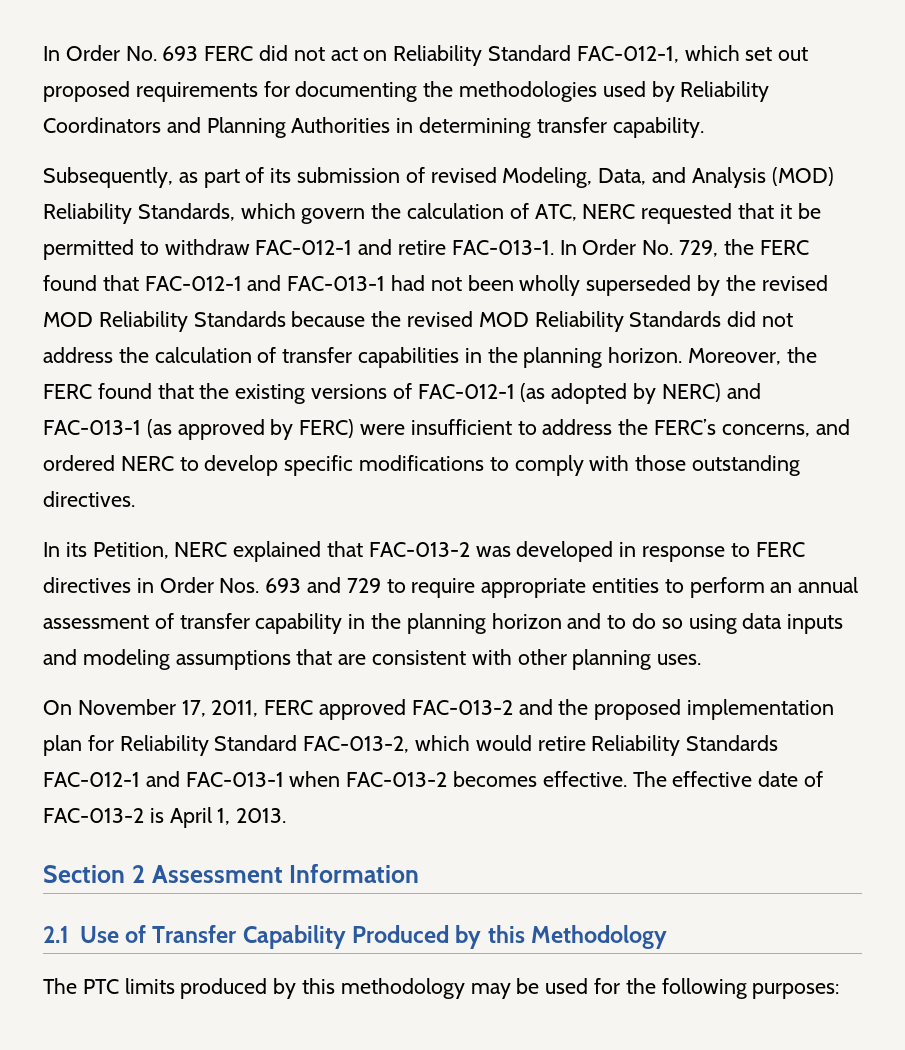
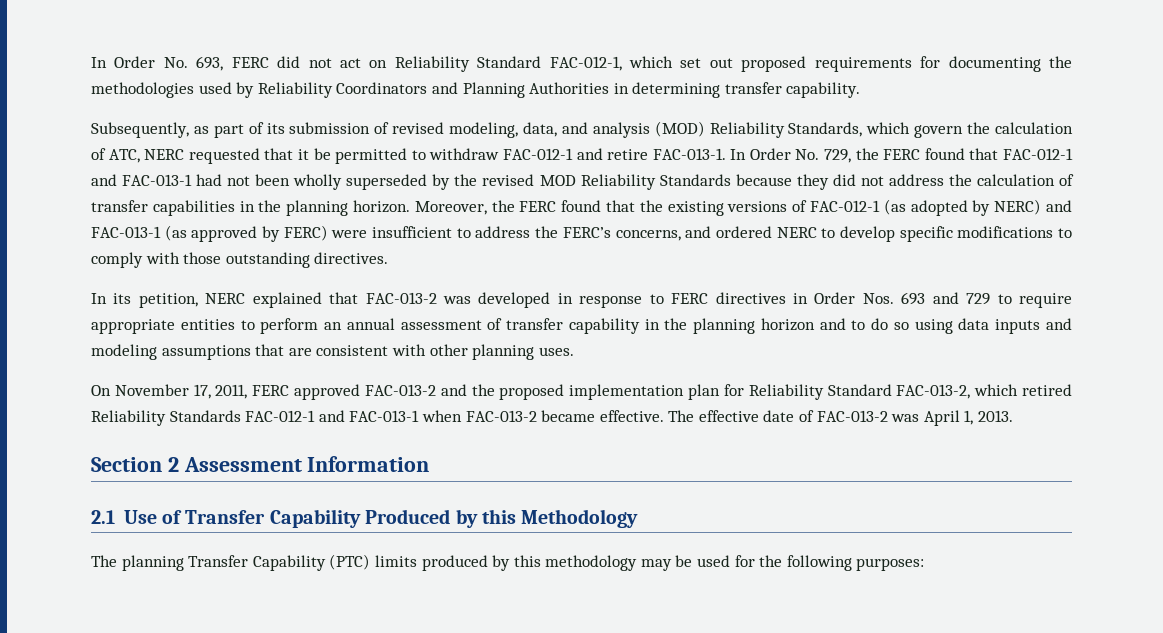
- In Order No. 693 FERC did not act on Reliability Standard FAC-012-1, which set out proposed requirements for documenting the methodologies used by Reliability Coordinators and Planning Authorities in determining transfer capability.
+ In Order No. 693, FERC did not act on Reliability Standard FAC-012-1, which set out proposed requirements for documenting the methodologies used by Reliability Coordinators and Planning Authorities in determining transfer capability.
- Subsequently, as part of its submission of revised Modeling, Data, and Analysis (MOD) Reliability Standards, which govern the calculation of ATC, NERC requested that it be permitted to withdraw FAC-012-1 and retire FAC-013-1.
+ Subsequently, as part of its submission of revised modeling, data, and analysis (MOD) Reliability Standards, which govern the calculation of ATC, NERC requested that it be permitted to withdraw FAC-012-1 and retire FAC-013-1.
- In Order No. 729, the FERC found that FAC-012-1 and FAC-013-1 had not been wholly superseded by the revised MOD Reliability Standards because the revised MOD Reliability Standards did not address the calculation of transfer capabilities in the planning horizon.
+ In Order No. 729, the FERC found that FAC-012-1 and FAC-013-1 had not been wholly superseded by the revised MOD Reliability Standards because they did not address the calculation of transfer capabilities in the planning horizon.
- In its Petition, NERC explained that FAC-013-2 was developed in response to FERC directives in Order Nos. 693 and 729 to require appropriate entities to perform an annual assessment of transfer capability in the planning horizon and to do so using data inputs and modeling assumptions that are consistent with other planning uses.
+ In its petition, NERC explained that FAC-013-2 was developed in response to FERC directives in Order Nos. 693 and 729 to require appropriate entities to perform an annual assessment of transfer capability in the planning horizon and to do so using data inputs and modeling assumptions that are consistent with other planning uses.
- On November 17, 2011, FERC approved FAC-013-2 and the proposed implementation plan for Reliability Standard FAC-013-2, which would retire Reliability Standards FAC-012-1 and FAC-013-1 when FAC-013-2 becomes effective.
+ On November 17, 2011, FERC approved FAC-013-2 and the proposed implementation plan for Reliability Standard FAC-013-2, which retired Reliability Standards FAC-012-1 and FAC-013-1 when FAC-013-2 became effective.
- The effective date of FAC-013-2 is April 1, 2013.
+ The effective date of FAC-013-2 was April 1, 2013.
- The PTC limits produced by this methodology may be used for the following purposes:
+ The planning Transfer Capability (PTC) limits produced by this methodology may be used for the following purposes:

